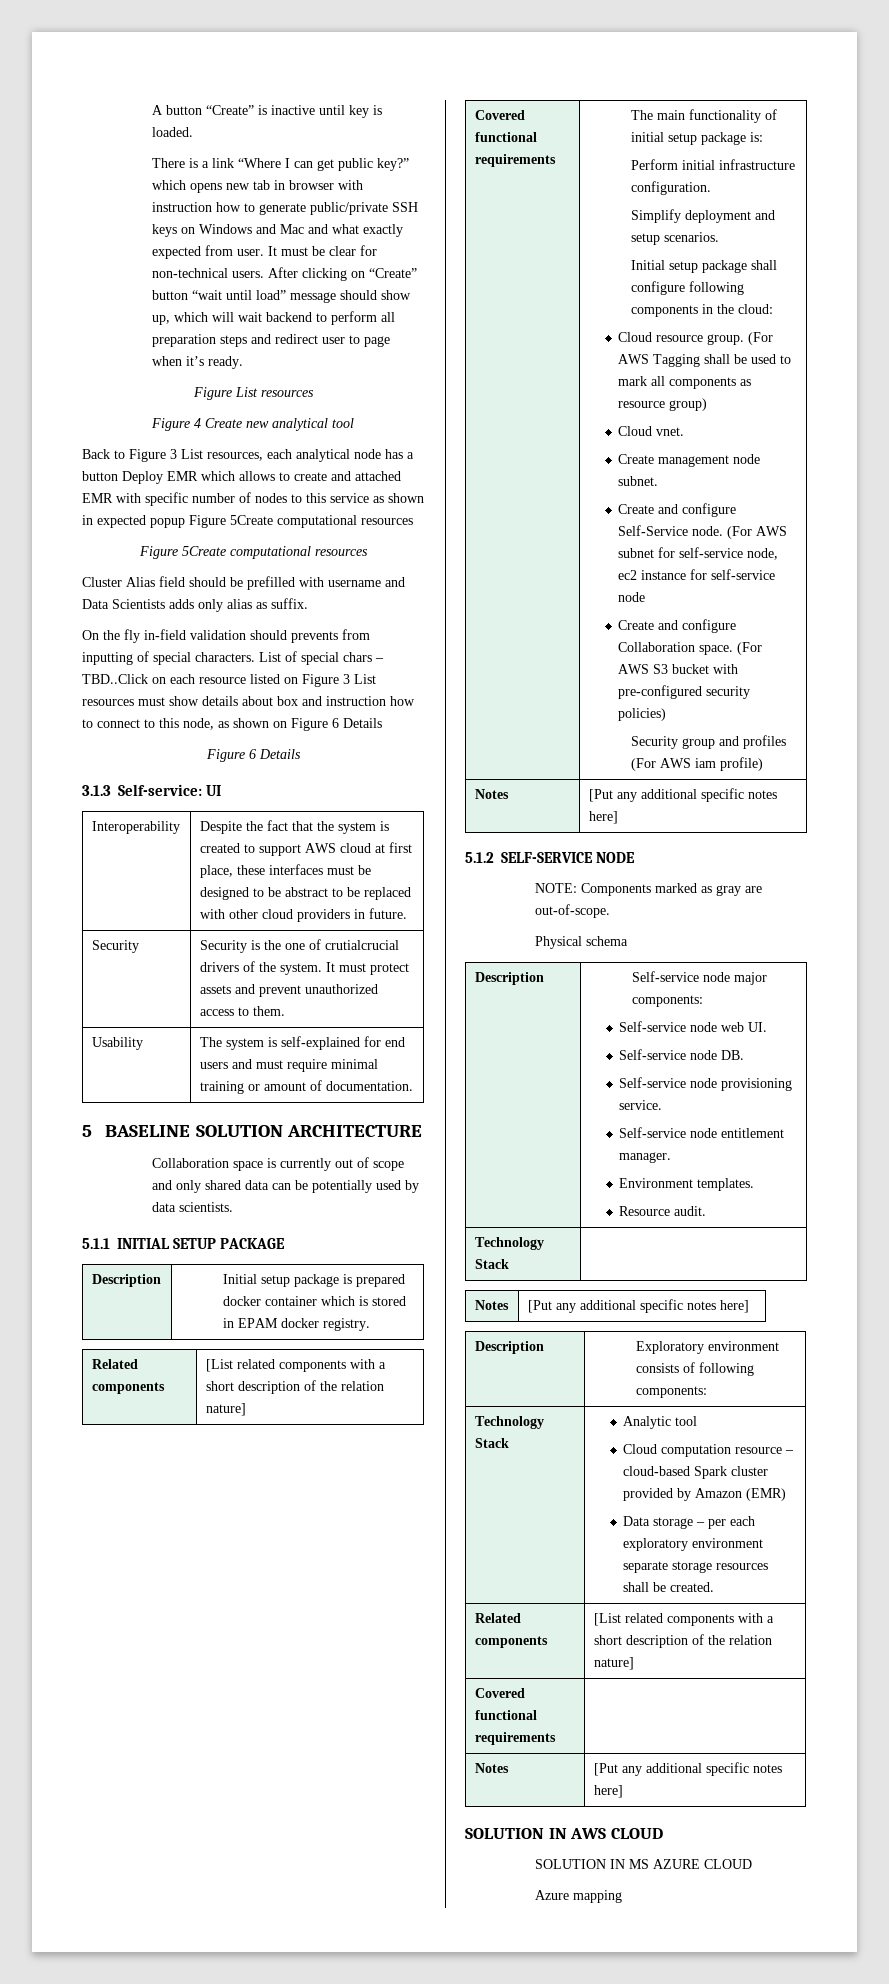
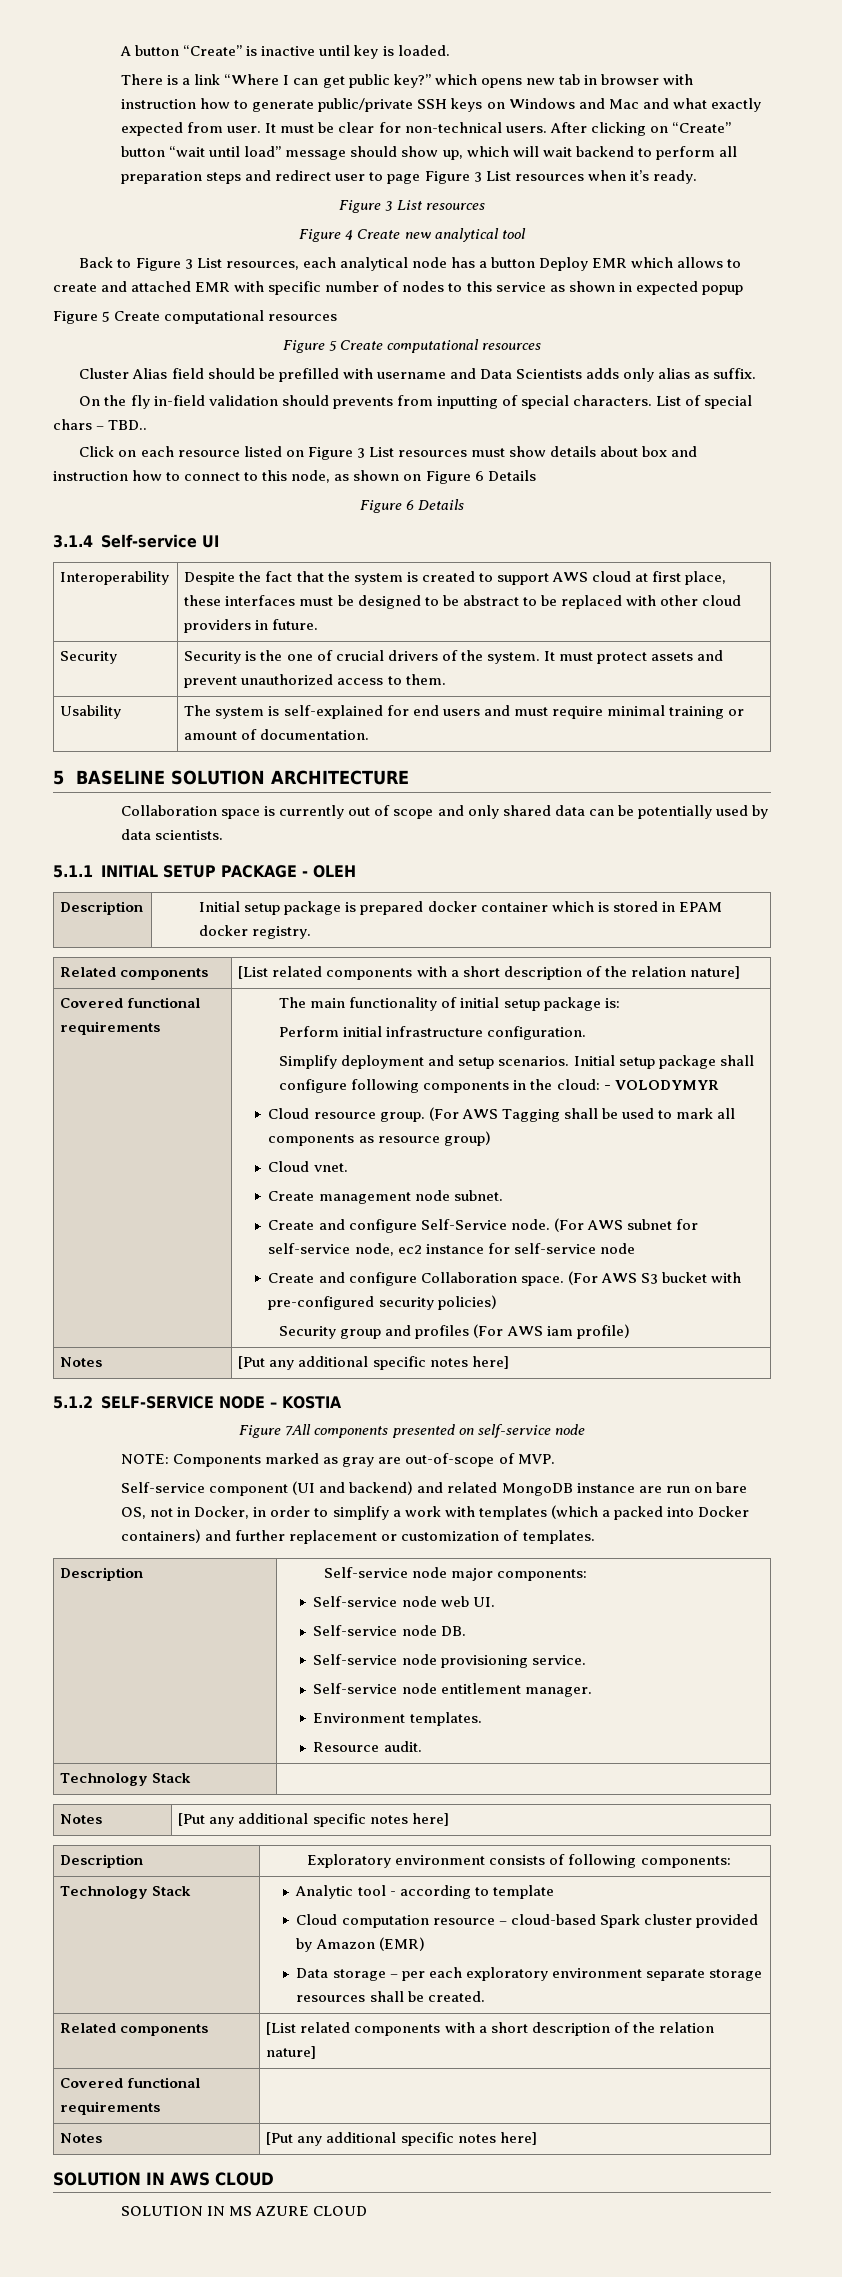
- After clicking on “Create” button “wait until load” message should show up, which will wait backend to perform all preparation steps and redirect user to page when it’s ready.
- Figure List resources
+ After clicking on “Create” button “wait until load” message should show up, which will wait backend to perform all preparation steps and redirect user to page Figure 3 List resources when it’s ready.
+ Figure 3 List resources
- Back to Figure 3 List resources, each analytical node has a button Deploy EMR which allows to create and attached EMR with specific number of nodes to this service as shown in expected popup Figure 5Create computational resources
- Figure 5Create computational resources
+ Back to Figure 3 List resources, each analytical node has a button Deploy EMR which allows to create and attached EMR with specific number of nodes to this service as shown in expected popup
+ Figure 5 Create computational resources
+ Figure 5 Create computational resources
- List of special chars – TBD..Click on each resource listed on Figure 3 List resources must show details about box and instruction how to connect to this node, as shown on Figure 6 Details
+ List of special chars – TBD..
+ Click on each resource listed on Figure 3 List resources must show details about box and instruction how to connect to this node, as shown on Figure 6 Details
- 3.1.3 Self-service: UI
+ 3.1.4 Self-service UI
- Security | Security is the one of crutialcrucial drivers of the system. It must protect assets and prevent unauthorized access to them.
+ Security | Security is the one of crucial drivers of the system. It must protect assets and prevent unauthorized access to them.
- 5.1.1 INITIAL SETUP PACKAGE
+ 5.1.1 INITIAL SETUP PACKAGE - OLEH
- Simplify deployment and setup scenarios.
- Initial setup package shall configure following components in the cloud:
+ Simplify deployment and setup scenarios. Initial setup package shall configure following components in the cloud: - VOLODYMYR
- 5.1.2 SELF-SERVICE NODE
+ 5.1.2 SELF-SERVICE NODE – KOSTIA
+ Figure 7All components presented on self-service node
- NOTE: Components marked as gray are out-of-scope.
- Physical schema
+ NOTE: Components marked as gray are out-of-scope of MVP.
+ Self-service component (UI and backend) and related MongoDB instance are run on bare OS, not in Docker, in order to simplify a work with templates (which a packed into Docker containers) and further replacement or customization of templates.
- Technology Stack | Analytic tool
+ Technology Stack | Analytic tool - according to template
- Azure mapping

